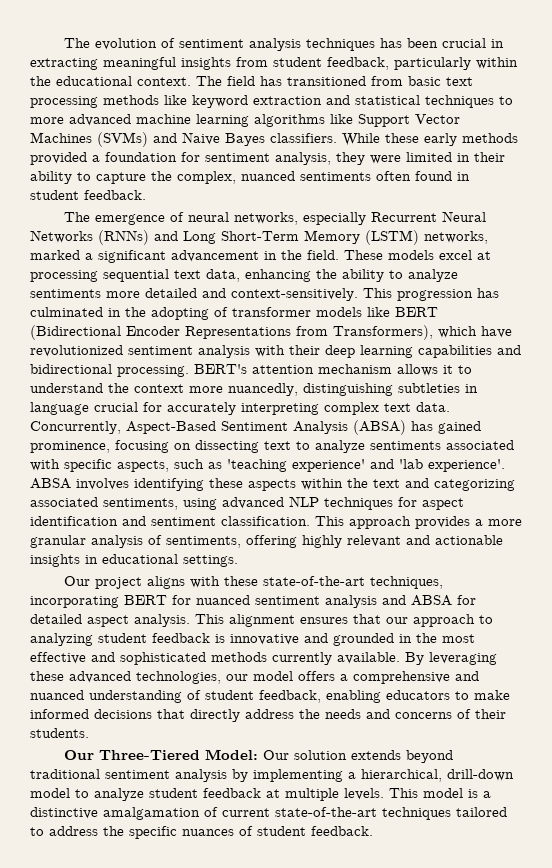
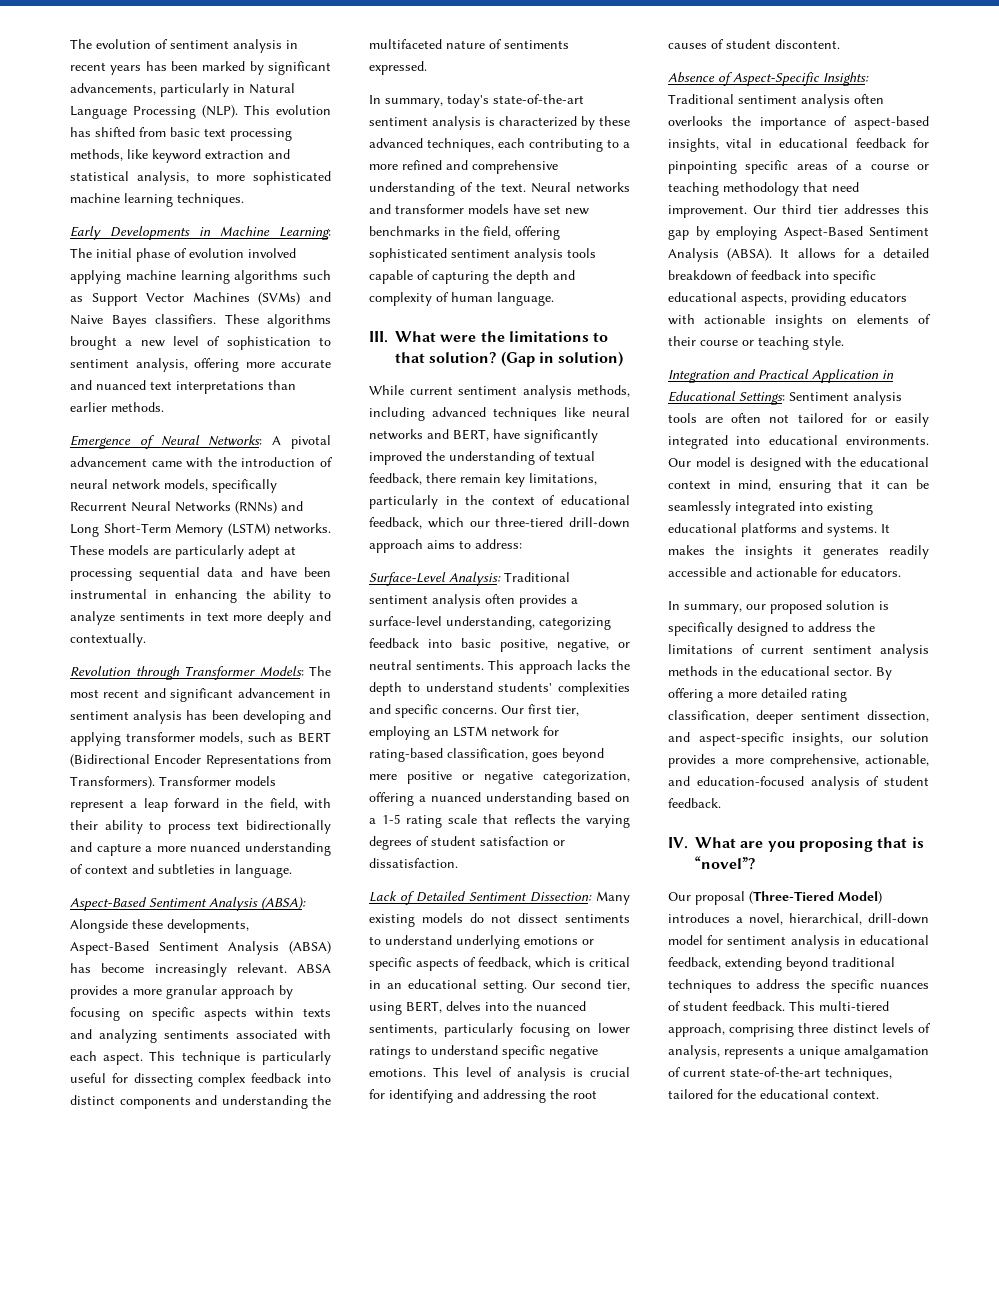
- The evolution of sentiment analysis techniques has been crucial in extracting meaningful insights from student feedback, particularly within the educational context. The field has transitioned from basic text processing methods like keyword extraction and statistical techniques to more advanced machine learning algorithms like Support Vector Machines (SVMs) and Naive Bayes classifiers.
+ The evolution of sentiment analysis in recent years has been marked by significant advancements, particularly in Natural Language Processing (NLP). This evolution has shifted from basic text processing methods, like keyword extraction and statistical analysis, to more sophisticated machine learning techniques.
+ Early Developments in Machine Learning: The initial phase of evolution involved applying machine learning algorithms such as Support Vector Machines (SVMs) and Naive Bayes classifiers.
- While these early methods provided a foundation for sentiment analysis, they were limited in their ability to capture the complex, nuanced sentiments often found in student feedback.
- The emergence of neural networks, especially Recurrent Neural Networks (RNNs) and Long Short-Term Memory (LSTM) networks, marked a significant advancement in the field. These models excel at processing sequential text data, enhancing the ability to analyze sentiments more detailed and context-sensitively. This progression has culminated in the adopting of transformer models like BERT (Bidirectional Encoder Representations from Transformers), which have revolutionized sentiment analysis with their deep learning capabilities and bidirectional processing. BERT's attention mechanism allows it to understand the context more nuancedly, distinguishing subtleties in language crucial for accurately interpreting complex text data. Concurrently, Aspect-Based Sentiment Analysis (ABSA) has gained prominence, focusing on dissecting text to analyze sentiments associated with specific aspects, such as 'teaching experience' and 'lab experience'. ABSA involves identifying these aspects within the text and categorizing associated sentiments, using advanced NLP techniques for aspect identification and sentiment classification. This approach provides a more granular analysis of sentiments, offering highly relevant and actionable insights in educational settings.
- Our project aligns with these state-of-the-art techniques, incorporating BERT for nuanced sentiment analysis and ABSA for detailed aspect analysis. This alignment ensures that our approach to analyzing student feedback is innovative and grounded in the most effective and sophisticated methods currently available. By leveraging these advanced technologies, our model offers a comprehensive and nuanced understanding of student feedback, enabling educators to make informed decisions that directly address the needs and concerns of their students.
- Our Three-Tiered Model: Our solution extends beyond traditional sentiment analysis by implementing a hierarchical, drill-down model to analyze student feedback at multiple levels. This model is a distinctive amalgamation of current state-of-the-art techniques tailored to address the specific nuances of student feedback.
+ These algorithms brought a new level of sophistication to sentiment analysis, offering more accurate and nuanced text interpretations than earlier methods.
+ Emergence of Neural Networks: A pivotal advancement came with the introduction of neural network models, specifically Recurrent Neural Networks (RNNs) and Long Short-Term Memory (LSTM) networks. These models are particularly adept at processing sequential data and have been instrumental in enhancing the ability to analyze sentiments in text more deeply and contextually.
+ Revolution through Transformer Models: The most recent and significant advancement in sentiment analysis has been developing and applying transformer models, such as BERT (Bidirectional Encoder Representations from Transformers). Transformer models represent a leap forward in the field, with their ability to process text bidirectionally and capture a more nuanced understanding of context and subtleties in language.
+ Aspect-Based Sentiment Analysis (ABSA): Alongside these developments, Aspect-Based Sentiment Analysis (ABSA) has become increasingly relevant. ABSA provides a more granular approach by focusing on specific aspects within texts and analyzing sentiments associated with each aspect. This technique is particularly useful for dissecting complex feedback into distinct components and understanding the multifaceted nature of sentiments expressed.
+ In summary, today's state-of-the-art sentiment analysis is characterized by these advanced techniques, each contributing to a more refined and comprehensive understanding of the text. Neural networks and transformer models have set new benchmarks in the field, offering sophisticated sentiment analysis tools capable of capturing the depth and complexity of human language.
+ III. What were the limitations to that solution? (Gap in solution)
+ While current sentiment analysis methods, including advanced techniques like neural networks and BERT, have significantly improved the understanding of textual feedback, there remain key limitations, particularly in the context of educational feedback, which our three-tiered drill-down approach aims to address:
+ Surface-Level Analysis: Traditional sentiment analysis often provides a surface-level understanding, categorizing feedback into basic positive, negative, or neutral sentiments. This approach lacks the depth to understand students' complexities and specific concerns. Our first tier, employing an LSTM network for rating-based classification, goes beyond mere positive or negative categorization, offering a nuanced understanding based on a 1-5 rating scale that reflects the varying degrees of student satisfaction or dissatisfaction.
+ Lack of Detailed Sentiment Dissection: Many existing models do not dissect sentiments to understand underlying emotions or specific aspects of feedback, which is critical in an educational setting. Our second tier, using BERT, delves into the nuanced sentiments, particularly focusing on lower ratings to understand specific negative emotions. This level of analysis is crucial for identifying and addressing the root causes of student discontent.
+ Absence of Aspect-Specific Insights: Traditional sentiment analysis often overlooks the importance of aspect-based insights, vital in educational feedback for pinpointing specific areas of a course or teaching methodology that need improvement. Our third tier addresses this gap by employing Aspect-Based Sentiment Analysis (ABSA). It allows for a detailed breakdown of feedback into specific educational aspects, providing educators with actionable insights on elements of their course or teaching style.
+ Integration and Practical Application in Educational Settings: Sentiment analysis tools are often not tailored for or easily integrated into educational environments. Our model is designed with the educational context in mind, ensuring that it can be seamlessly integrated into existing educational platforms and systems. It makes the insights it generates readily accessible and actionable for educators.
+ In summary, our proposed solution is specifically designed to address the limitations of current sentiment analysis methods in the educational sector. By offering a more detailed rating classification, deeper sentiment dissection, and aspect-specific insights, our solution provides a more comprehensive, actionable, and education-focused analysis of student feedback.
+ IV. What are you proposing that is “novel”?
+ Our proposal (Three-Tiered Model) introduces a novel, hierarchical, drill-down model for sentiment analysis in educational feedback, extending beyond traditional techniques to address the specific nuances of student feedback.
+ This multi-tiered approach, comprising three distinct levels of analysis, represents a unique amalgamation of current state-of-the-art techniques, tailored for the educational context.

